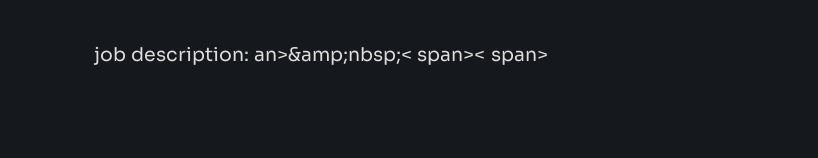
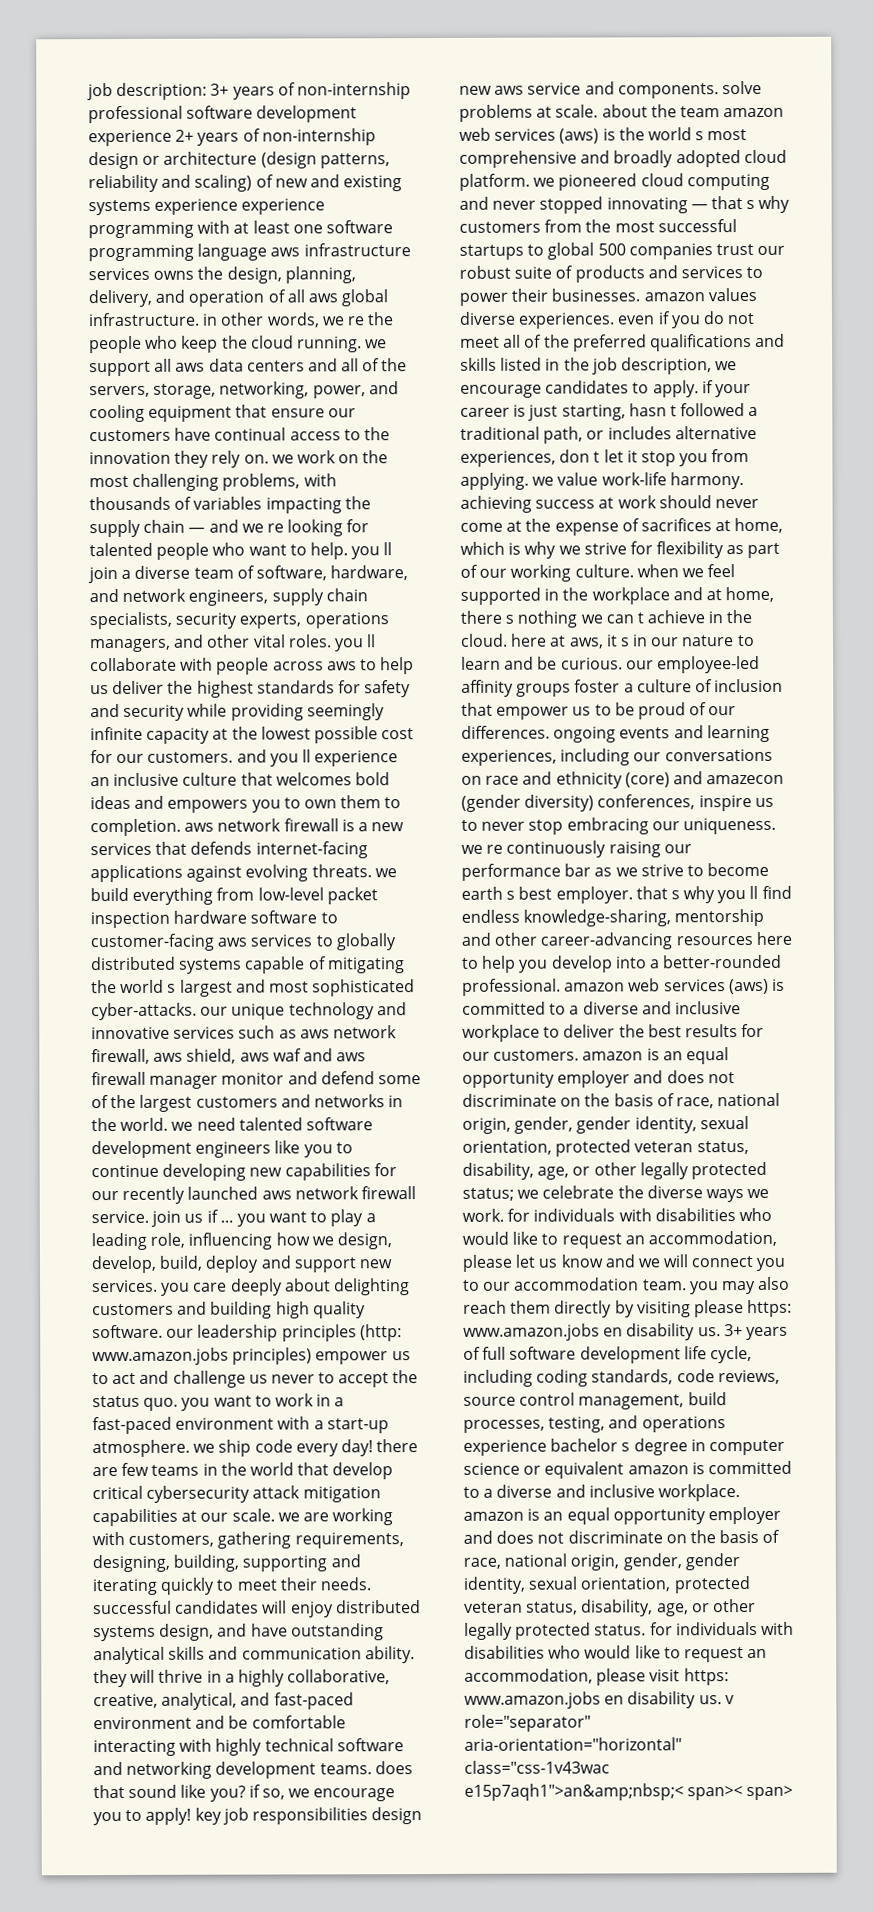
- job description: an>&amp;nbsp;< span>< span>
+ job description: 3+ years of non-internship professional software development experience 2+ years of non-internship design or architecture (design patterns, reliability and scaling) of new and existing systems experience experience programming with at least one software programming language aws infrastructure services owns the design, planning, delivery, and operation of all aws global infrastructure. in other words, we re the people who keep the cloud running. we support all aws data centers and all of the servers, storage, networking, power, and cooling equipment that ensure our customers have continual access to the innovation they rely on. we work on the most challenging problems, with thousands of variables impacting the supply chain — and we re looking for talented people who want to help. you ll join a diverse team of software, hardware, and network engineers, supply chain specialists, security experts, operations managers, and other vital roles. you ll collaborate with people across aws to help us deliver the highest standards for safety and security while providing seemingly infinite capacity at the lowest possible cost for our customers. and you ll experience an inclusive culture that welcomes bold ideas and empowers you to own them to completion. aws network firewall is a new services that defends internet-facing applications against evolving threats. we build everything from low-level packet inspection hardware software to customer-facing aws services to globally distributed systems capable of mitigating the world s largest and most sophisticated cyber-attacks. our unique technology and innovative services such as aws network firewall, aws shield, aws waf and aws firewall manager monitor and defend some of the largest customers and networks in the world. we need talented software development engineers like you to continue developing new capabilities for our recently launched aws network firewall service. join us if … you want to play a leading role, influencing how we design, develop, build, deploy and support new services. you care deeply about delighting customers and building high quality software. our leadership principles (http: www.amazon.jobs principles) empower us to act and challenge us never to accept the status quo. you want to work in a fast-paced environment with a start-up atmosphere. we ship code every day! there are few teams in the world that develop critical cybersecurity attack mitigation capabilities at our scale. we are working with customers, gathering requirements, designing, building, supporting and iterating quickly to meet their needs. successful candidates will enjoy distributed systems design, and have outstanding analytical skills and communication ability. they will thrive in a highly collaborative, creative, analytical, and fast-paced environment and be comfortable interacting with highly technical software and networking development teams. does that sound like you? if so, we encourage you to apply! key job responsibilities design new aws service and components. solve problems at scale. about the team amazon web services (aws) is the world s most comprehensive and broadly adopted cloud platform. we pioneered cloud computing and never stopped innovating — that s why customers from the most successful startups to global 500 companies trust our robust suite of products and services to power their businesses. amazon values diverse experiences. even if you do not meet all of the preferred qualifications and skills listed in the job description, we encourage candidates to apply. if your career is just starting, hasn t followed a traditional path, or includes alternative experiences, don t let it stop you from applying. we value work-life harmony. achieving success at work should never come at the expense of sacrifices at home, which is why we strive for flexibility as part of our working culture. when we feel supported in the workplace and at home, there s nothing we can t achieve in the cloud. here at aws, it s in our nature to learn and be curious. our employee-led affinity groups foster a culture of inclusion that empower us to be proud of our differences. ongoing events and learning experiences, including our conversations on race and ethnicity (core) and amazecon (gender diversity) conferences, inspire us to never stop embracing our uniqueness. we re continuously raising our performance bar as we strive to become earth s best employer. that s why you ll find endless knowledge-sharing, mentorship and other career-advancing resources here to help you develop into a better-rounded professional. amazon web services (aws) is committed to a diverse and inclusive workplace to deliver the best results for our customers. amazon is an equal opportunity employer and does not discriminate on the basis of race, national origin, gender, gender identity, sexual orientation, protected veteran status, disability, age, or other legally protected status; we celebrate the diverse ways we work. for individuals with disabilities who would like to request an accommodation, please let us know and we will connect you to our accommodation team. you may also reach them directly by visiting please https: www.amazon.jobs en disability us. 3+ years of full software development life cycle, including coding standards, code reviews, source control management, build processes, testing, and operations experience bachelor s degree in computer science or equivalent amazon is committed to a diverse and inclusive workplace. amazon is an equal opportunity employer and does not discriminate on the basis of race, national origin, gender, gender identity, sexual orientation, protected veteran status, disability, age, or other legally protected status. for individuals with disabilities who would like to request an accommodation, please visit https: www.amazon.jobs en disability us. v role="separator" aria-orientation="horizontal" class="css-1v43wac e15p7aqh1">an&amp;nbsp;< span>< span>

